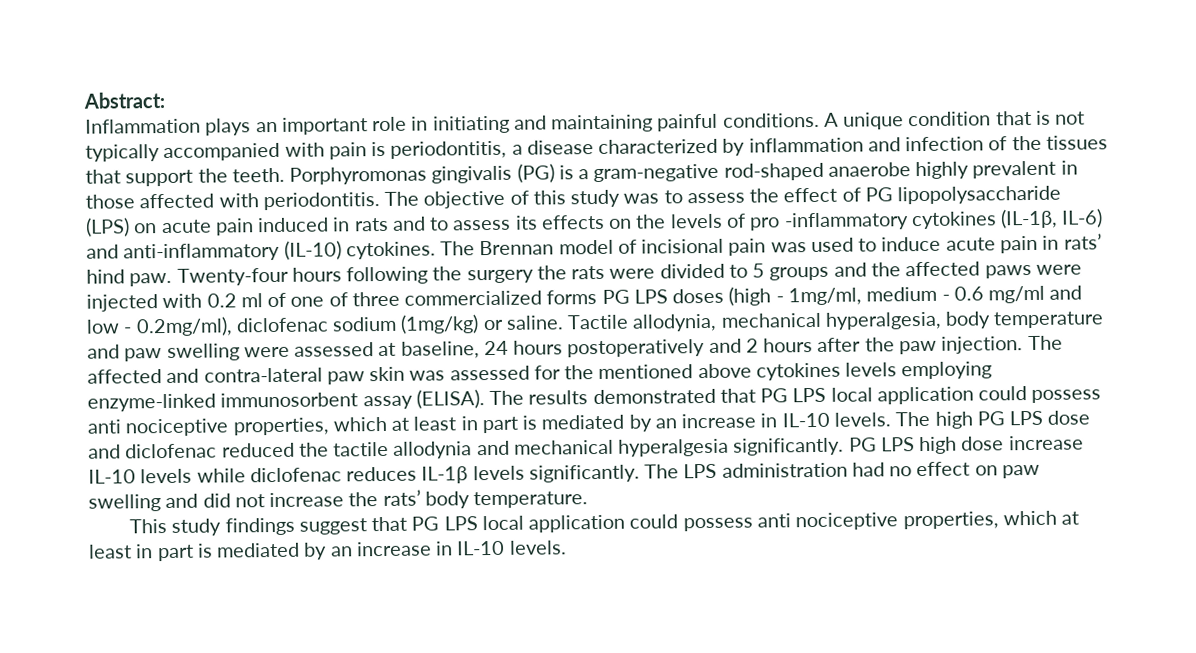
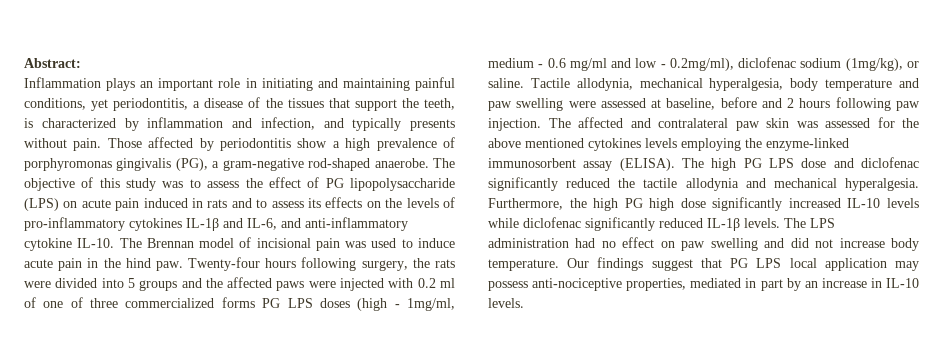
- Inflammation plays an important role in initiating and maintaining painful conditions. A unique condition that is not typically accompanied with pain is periodontitis, a disease characterized by inflammation and infection of the tissues that support the teeth. Porphyromonas gingivalis (PG) is a gram-negative rod-shaped anaerobe highly prevalent in those affected with periodontitis.
+ Inflammation plays an important role in initiating and maintaining painful conditions, yet periodontitis, a disease of the tissues that support the teeth, is characterized by inflammation and infection, and typically presents without pain. Those affected by periodontitis show a high prevalence of porphyromonas gingivalis (PG), a gram-negative rod-shaped anaerobe.
- The objective of this study was to assess the effect of PG lipopolysaccharide (LPS) on acute pain induced in rats and to assess its effects on the levels of pro -inflammatory cytokines (IL-1β, IL-6) and anti-inflammatory (IL-10) cytokines.
+ The objective of this study was to assess the effect of PG lipopolysaccharide (LPS) on acute pain induced in rats and to assess its effects on the levels of pro-inflammatory cytokines IL-1β and IL-6, and anti-inflammatory cytokine IL-10.
- The Brennan model of incisional pain was used to induce acute pain in rats’ hind paw.
+ The Brennan model of incisional pain was used to induce acute pain in the hind paw.
- Twenty-four hours following the surgery the rats were divided to 5 groups and the affected paws were injected with 0.2 ml of one of three commercialized forms PG LPS doses (high - 1mg/ml, medium - 0.6 mg/ml and low - 0.2mg/ml), diclofenac sodium (1mg/kg) or saline.
+ Twenty-four hours following surgery, the rats were divided into 5 groups and the affected paws were injected with 0.2 ml of one of three commercialized forms PG LPS doses (high - 1mg/ml, medium - 0.6 mg/ml and low - 0.2mg/ml), diclofenac sodium (1mg/kg), or saline.
- Tactile allodynia, mechanical hyperalgesia, body temperature and paw swelling were assessed at baseline, 24 hours postoperatively and 2 hours after the paw injection.
+ Tactile allodynia, mechanical hyperalgesia, body temperature and paw swelling were assessed at baseline, before and 2 hours following paw injection.
- The affected and contra-lateral paw skin was assessed for the mentioned above cytokines levels employing enzyme-linked immunosorbent assay (ELISA).
+ The affected and contralateral paw skin was assessed for the above mentioned cytokines levels employing the enzyme-linked immunosorbent assay (ELISA).
- The results demonstrated that PG LPS local application could possess anti nociceptive properties, which at least in part is mediated by an increase in IL-10 levels. The high PG LPS dose and diclofenac reduced the tactile allodynia and mechanical hyperalgesia significantly. PG LPS high dose increase IL-10 levels while diclofenac reduces IL-1β levels significantly.
+ The high PG LPS dose and diclofenac significantly reduced the tactile allodynia and mechanical hyperalgesia. Furthermore, the high PG high dose significantly increased IL-10 levels while diclofenac significantly reduced IL-1β levels.
- The LPS administration had no effect on paw swelling and did not increase the rats’ body temperature.
- This study findings suggest that PG LPS local application could possess anti nociceptive properties, which at least in part is mediated by an increase in IL-10 levels.
+ The LPS administration had no effect on paw swelling and did not increase body temperature. Our findings suggest that PG LPS local application may possess anti-nociceptive properties, mediated in part by an increase in IL-10 levels.

